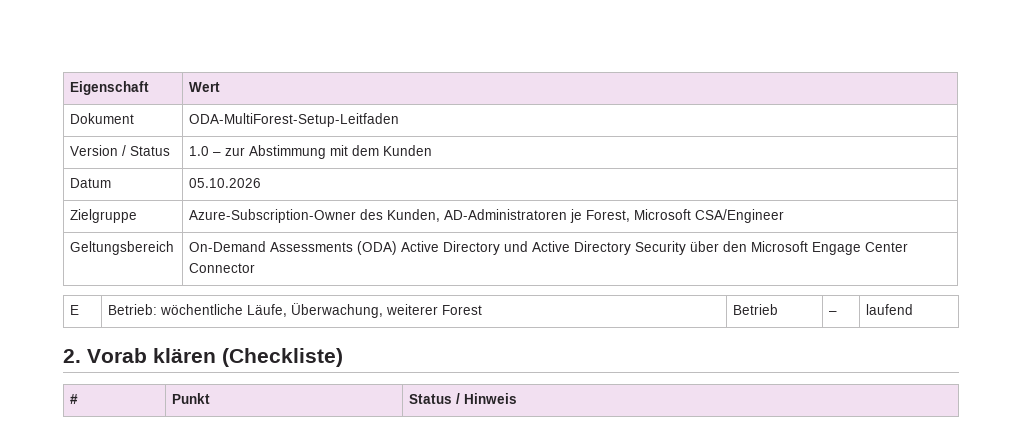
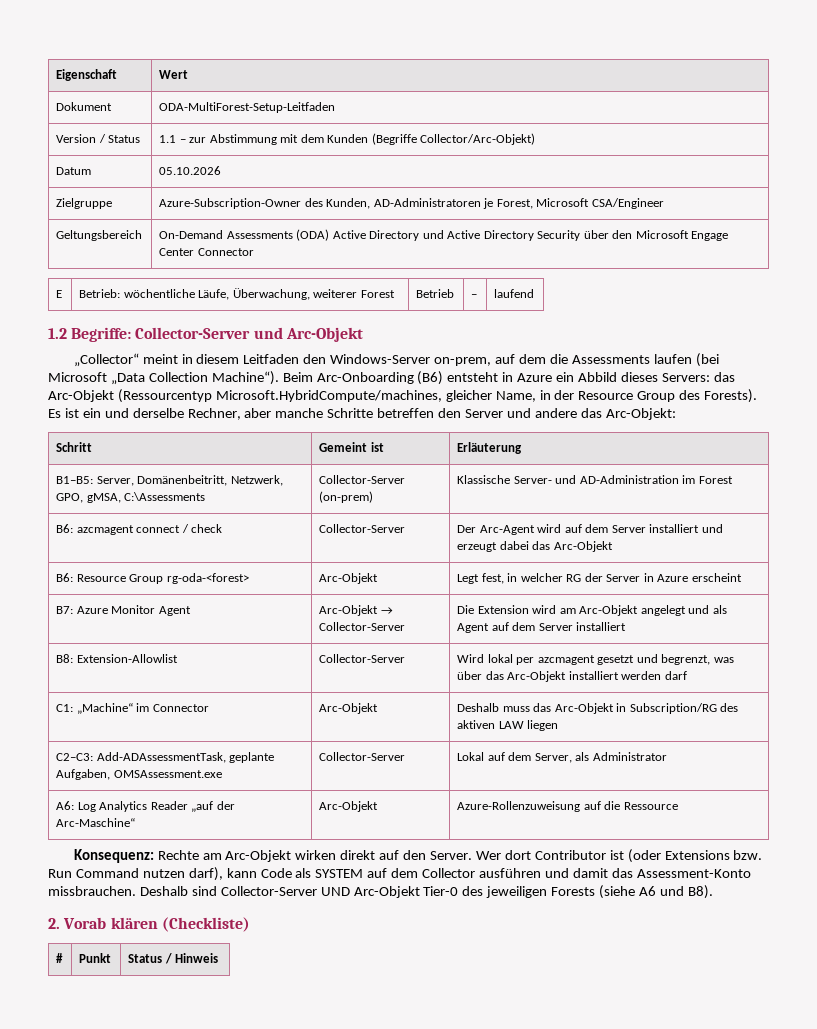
- Version / Status | 1.0 – zur Abstimmung mit dem Kunden
+ Version / Status | 1.1 – zur Abstimmung mit dem Kunden (Begriffe Collector/Arc-Objekt)
+ 1.2 Begriffe: Collector-Server und Arc-Objekt
+ „Collector“ meint in diesem Leitfaden den Windows-Server on-prem, auf dem die Assessments laufen (bei Microsoft „Data Collection Machine“). Beim Arc-Onboarding (B6) entsteht in Azure ein Abbild dieses Servers: das Arc-Objekt (Ressourcentyp Microsoft.HybridCompute/machines, gleicher Name, in der Resource Group des Forests). Es ist ein und derselbe Rechner, aber manche Schritte betreffen den Server und andere das Arc-Objekt:
+ Schritt | Gemeint ist | Erläuterung
+ B1–B5: Server, Domänenbeitritt, Netzwerk, GPO, gMSA, C:\Assessments | Collector-Server (on-prem) | Klassische Server- und AD-Administration im Forest
+ B6: azcmagent connect / check | Collector-Server | Der Arc-Agent wird auf dem Server installiert und erzeugt dabei das Arc-Objekt
+ B6: Resource Group rg-oda-<forest> | Arc-Objekt | Legt fest, in welcher RG der Server in Azure erscheint
+ B7: Azure Monitor Agent | Arc-Objekt → Collector-Server | Die Extension wird am Arc-Objekt angelegt und als Agent auf dem Server installiert
+ B8: Extension-Allowlist | Collector-Server | Wird lokal per azcmagent gesetzt und begrenzt, was über das Arc-Objekt installiert werden darf
+ C1: „Machine“ im Connector | Arc-Objekt | Deshalb muss das Arc-Objekt in Subscription/RG des aktiven LAW liegen
+ C2–C3: Add-ADAssessmentTask, geplante Aufgaben, OMSAssessment.exe | Collector-Server | Lokal auf dem Server, als Administrator
+ A6: Log Analytics Reader „auf der Arc-Maschine“ | Arc-Objekt | Azure-Rollenzuweisung auf die Ressource
+ Konsequenz: Rechte am Arc-Objekt wirken direkt auf den Server. Wer dort Contributor ist (oder Extensions bzw. Run Command nutzen darf), kann Code als SYSTEM auf dem Collector ausführen und damit das Assessment-Konto missbrauchen. Deshalb sind Collector-Server UND Arc-Objekt Tier-0 des jeweiligen Forests (siehe A6 und B8).

